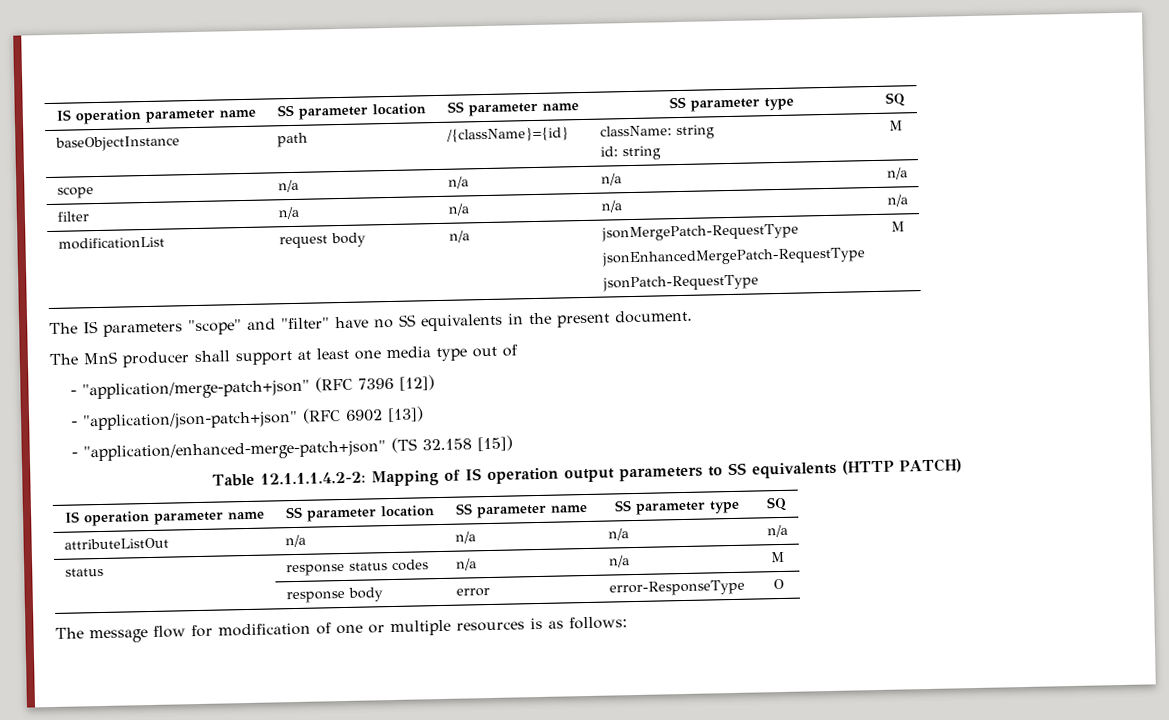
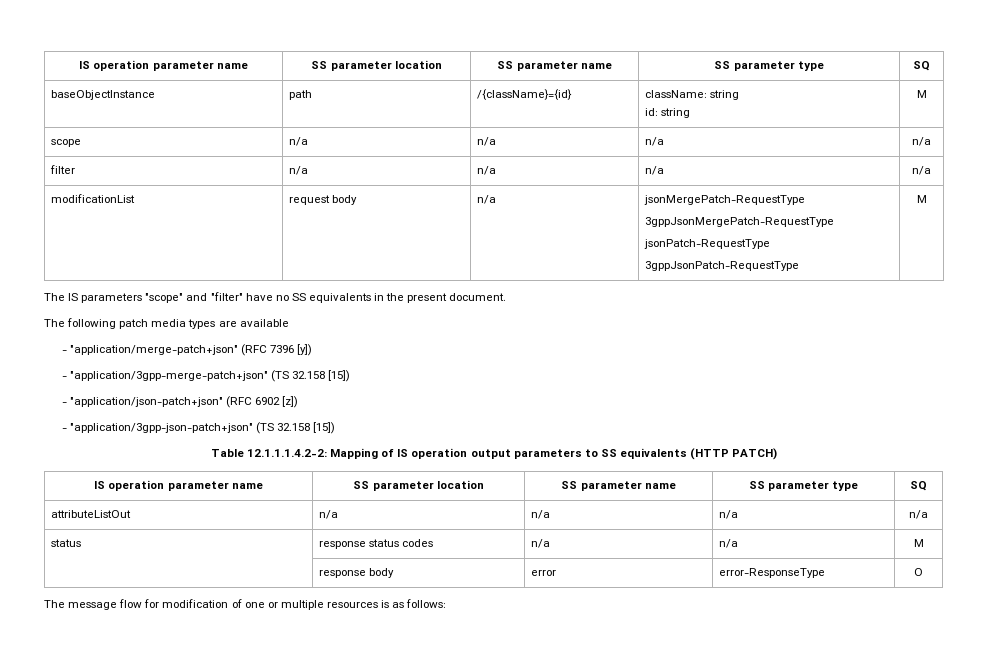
  modificationList | request body | n/a | jsonMergePatch-RequestType
- jsonEnhancedMergePatch-RequestType
- jsonPatch-RequestType | M
+ 3gppJsonMergePatch-RequestType
+ jsonPatch-RequestType
+ 3gppJsonPatch-RequestType | M
- The MnS producer shall support at least one media type out of
- - "application/merge-patch+json" (RFC 7396 [12])
+ The following patch media types are available
+ - "application/merge-patch+json" (RFC 7396 [y])
+ - "application/3gpp-merge-patch+json" (TS 32.158 [15])
- - "application/json-patch+json" (RFC 6902 [13])
- - "application/enhanced-merge-patch+json" (TS 32.158 [15])
+ - "application/json-patch+json" (RFC 6902 [z])
+ - "application/3gpp-json-patch+json" (TS 32.158 [15])

